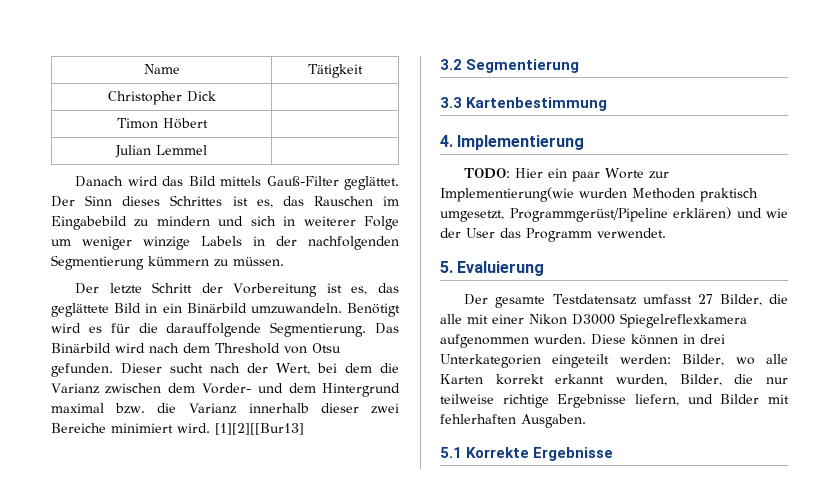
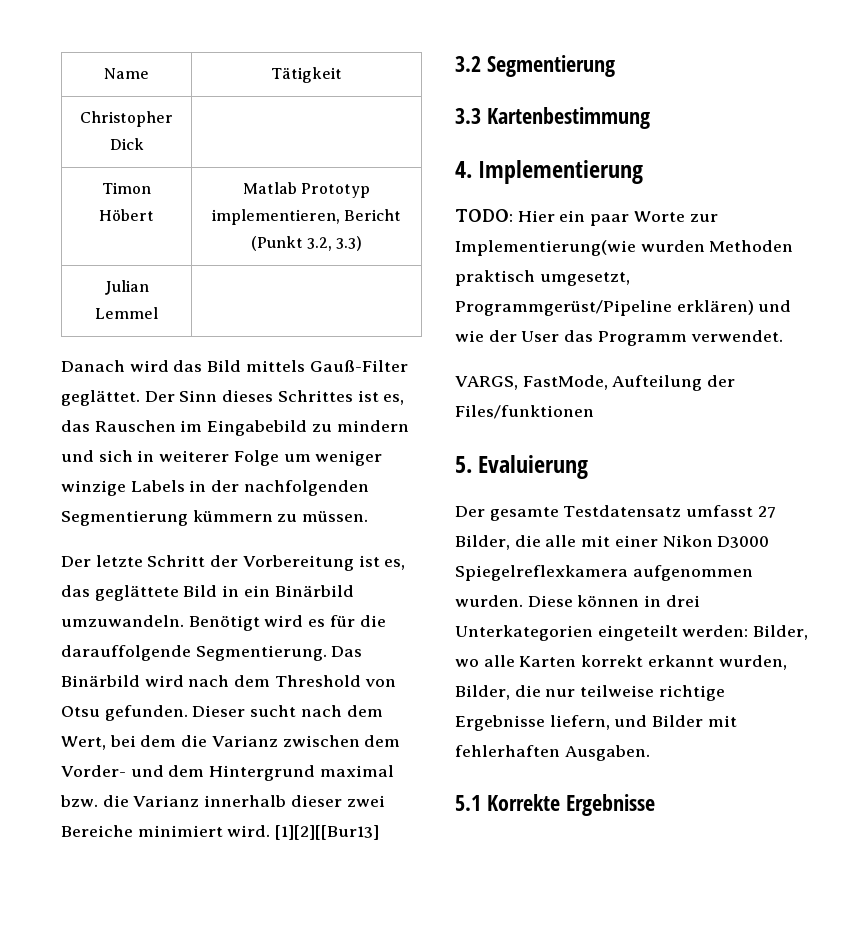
- Timon Höbert |
+ Timon Höbert | Matlab Prototyp implementieren, Bericht (Punkt 3.2, 3.3)
- Dieser sucht nach der Wert, bei dem die Varianz zwischen dem Vorder- und dem Hintergrund maximal bzw. die Varianz innerhalb dieser zwei Bereiche minimiert wird.
+ Dieser sucht nach dem Wert, bei dem die Varianz zwischen dem Vorder- und dem Hintergrund maximal bzw. die Varianz innerhalb dieser zwei Bereiche minimiert wird.
+ VARGS, FastMode, Aufteilung der Files/funktionen

